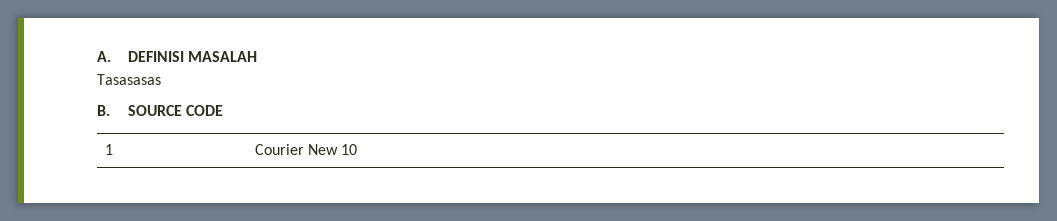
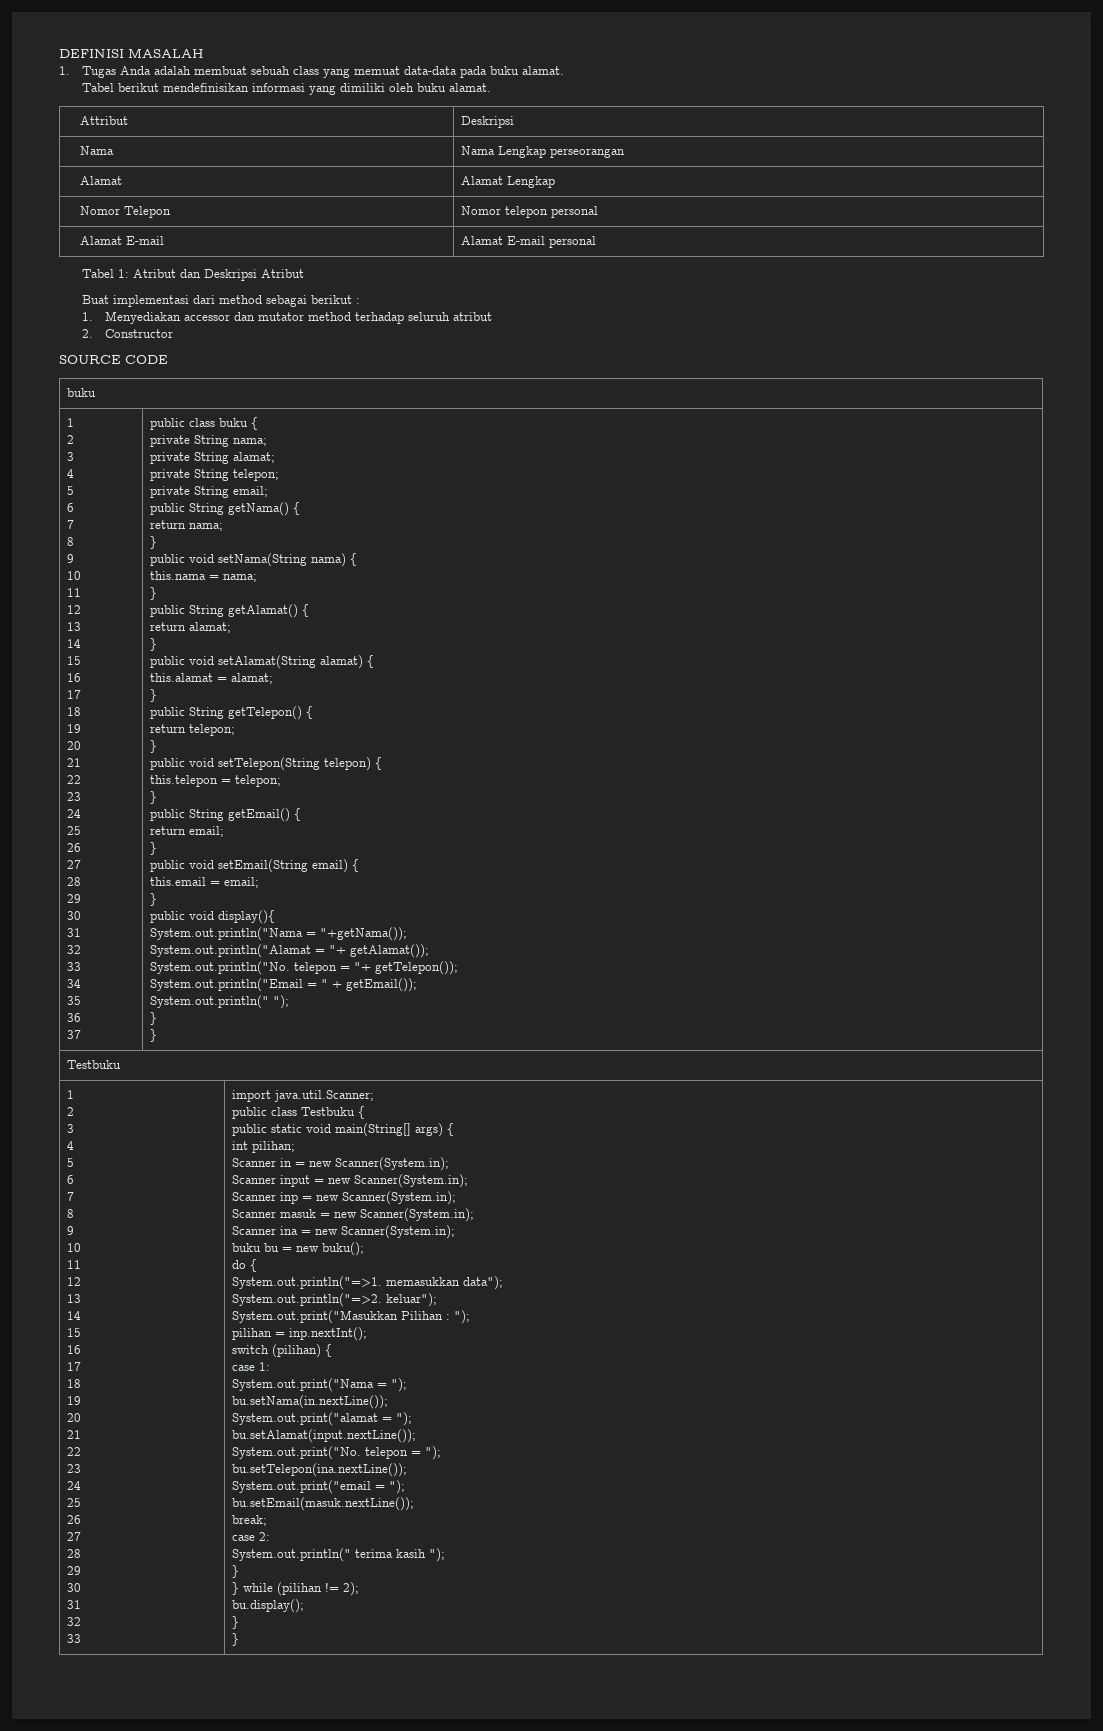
- A. DEFINISI MASALAH
+ DEFINISI MASALAH
- Tasasasas
- B. SOURCE CODE
- 1 | Courier New 10
+ 1. Tugas Anda adalah membuat sebuah class yang memuat data-data pada buku alamat.
+ Tabel berikut mendefinisikan informasi yang dimiliki oleh buku alamat.
+ Attribut | Deskripsi
+ Nama | Nama Lengkap perseorangan
+ Alamat | Alamat Lengkap
+ Nomor Telepon | Nomor telepon personal
+ Alamat E-mail | Alamat E-mail personal
+ Tabel 1: Atribut dan Deskripsi Atribut
+ Buat implementasi dari method sebagai berikut :
+ 1. Menyediakan accessor dan mutator method terhadap seluruh atribut
+ 2. Constructor
+ SOURCE CODE
+ buku
+ 1
+ 2
+ 3
+ 4
+ 5
+ 6
+ 7
+ 8
+ 9
+ 10
+ 11
+ 12
+ 13
+ 14
+ 15
+ 16
+ 17
+ 18
+ 19
+ 20
+ 21
+ 22
+ 23
+ 24
+ 25
+ 26
+ 27
+ 28
+ 29
+ 30
+ 31
+ 32
+ 33
+ 34
+ 35
+ 36
+ 37 | public class buku {
+ private String nama;
+ private String alamat;
+ private String telepon;
+ private String email;
+ public String getNama() {
+ return nama;
+ }
+ public void setNama(String nama) {
+ this.nama = nama;
+ }
+ public String getAlamat() {
+ return alamat;
+ }
+ public void setAlamat(String alamat) {
+ this.alamat = alamat;
+ }
+ public String getTelepon() {
+ return telepon;
+ }
+ public void setTelepon(String telepon) {
+ this.telepon = telepon;
+ }
+ public String getEmail() {
+ return email;
+ }
+ public void setEmail(String email) {
+ this.email = email;
+ }
+ public void display(){
+ System.out.println("Nama = "+getNama());
+ System.out.println("Alamat = "+ getAlamat());
+ System.out.println("No. telepon = "+ getTelepon());
+ System.out.println("Email = " + getEmail());
+ System.out.println(" ");
+ }
+ }
+ Testbuku
+ 1
+ 2
+ 3
+ 4
+ 5
+ 6
+ 7
+ 8
+ 9
+ 10
+ 11
+ 12
+ 13
+ 14
+ 15
+ 16
+ 17
+ 18
+ 19
+ 20
+ 21
+ 22
+ 23
+ 24
+ 25
+ 26
+ 27
+ 28
+ 29
+ 30
+ 31
+ 32
+ 33 | import java.util.Scanner;
+ public class Testbuku {
+ public static void main(String[] args) {
+ int pilihan;
+ Scanner in = new Scanner(System.in);
+ Scanner input = new Scanner(System.in);
+ Scanner inp = new Scanner(System.in);
+ Scanner masuk = new Scanner(System.in);
+ Scanner ina = new Scanner(System.in);
+ buku bu = new buku();
+ do {
+ System.out.println("=>1. memasukkan data");
+ System.out.println("=>2. keluar");
+ System.out.print("Masukkan Pilihan : ");
+ pilihan = inp.nextInt();
+ switch (pilihan) {
+ case 1:
+ System.out.print("Nama = ");
+ bu.setNama(in.nextLine());
+ System.out.print("alamat = ");
+ bu.setAlamat(input.nextLine());
+ System.out.print("No. telepon = ");
+ bu.setTelepon(ina.nextLine());
+ System.out.print("email = ");
+ bu.setEmail(masuk.nextLine());
+ break;
+ case 2:
+ System.out.println(" terima kasih ");
+ }
+ } while (pilihan != 2);
+ bu.display();
+ }
+ }

